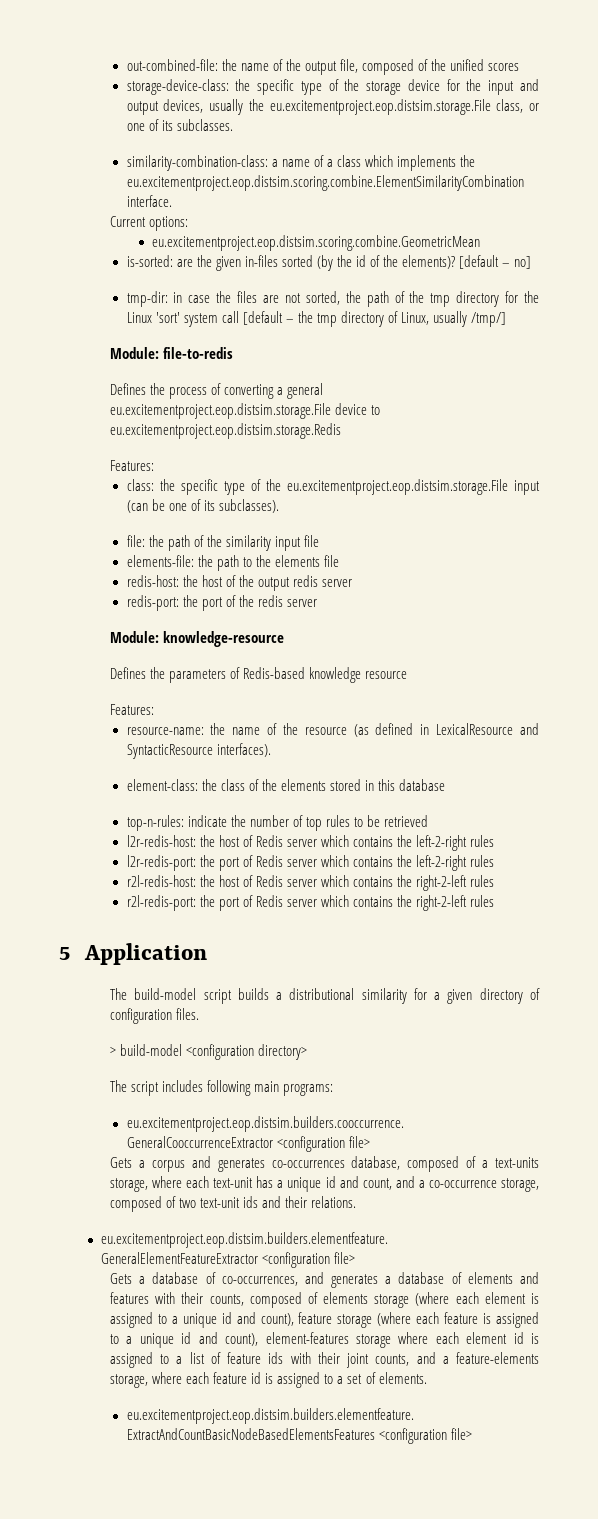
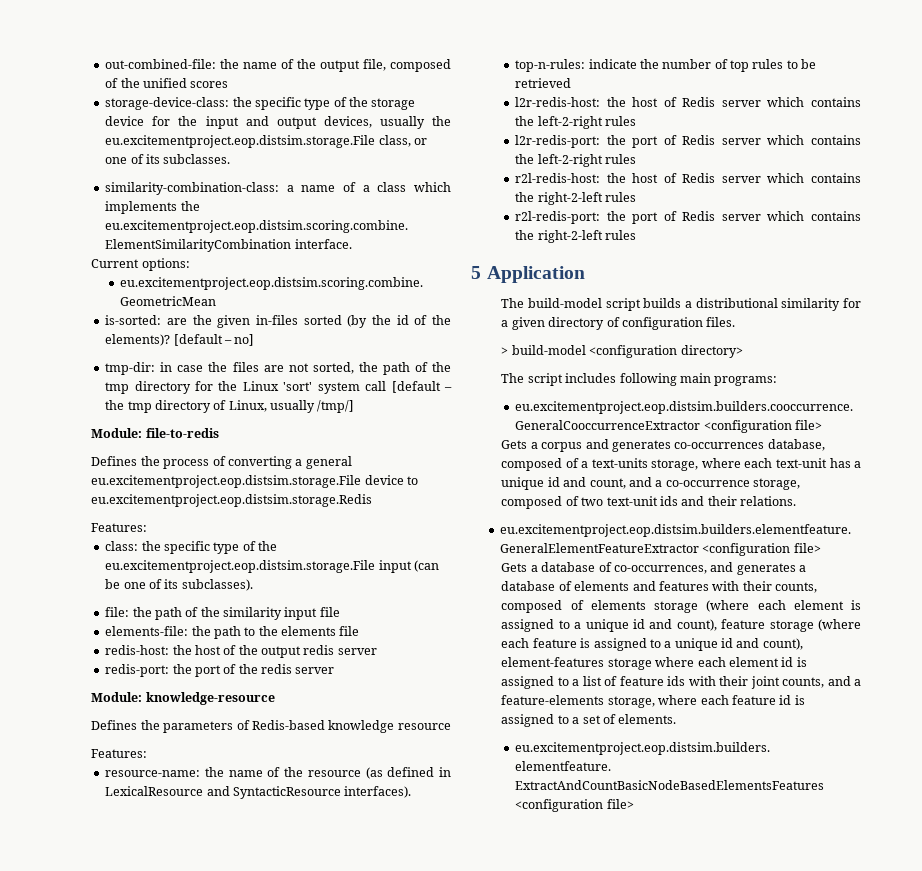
- element-class: the class of the elements stored in this database

